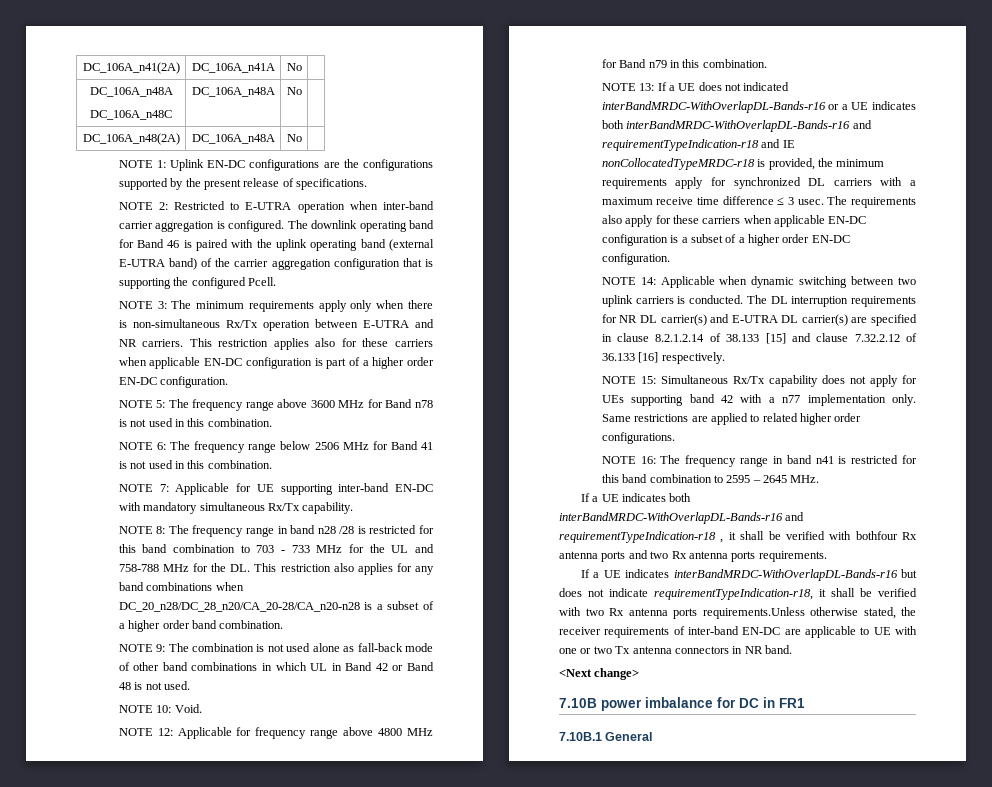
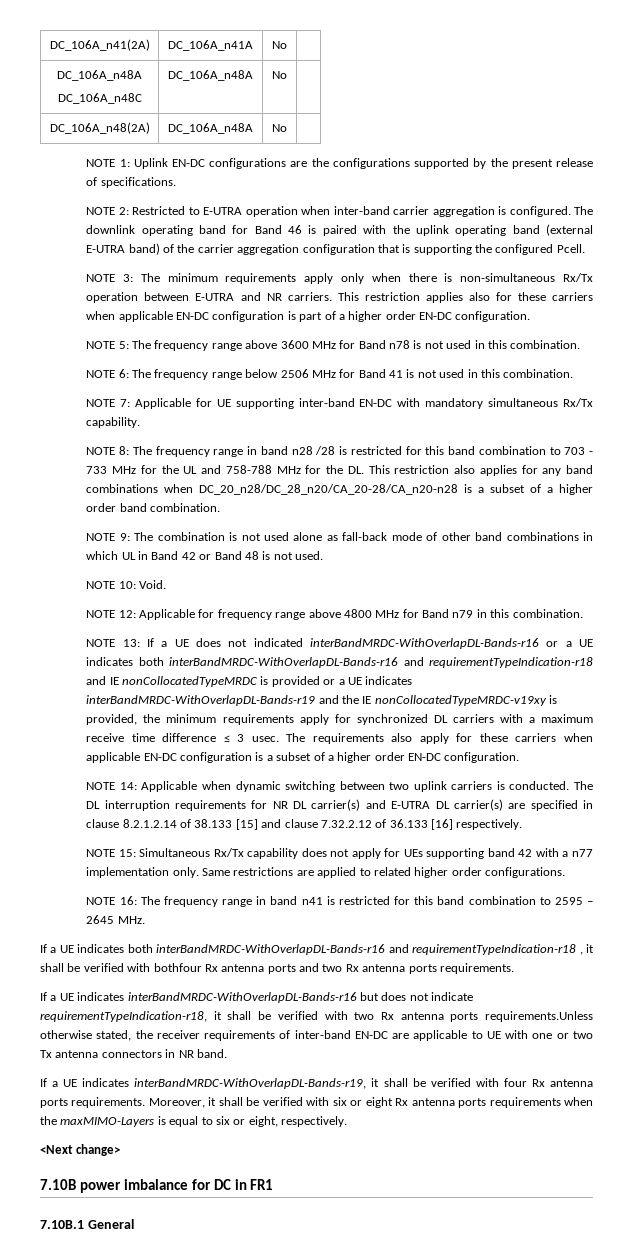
- NOTE 13: If a UE does not indicated interBandMRDC-WithOverlapDL-Bands-r16 or a UE indicates both interBandMRDC-WithOverlapDL-Bands-r16 and requirementTypeIndication-r18 and IE nonCollocatedTypeMRDC-r18 is provided, the minimum requirements apply for synchronized DL carriers with a maximum receive time difference ≤ 3 usec.
+ NOTE 13: If a UE does not indicated interBandMRDC-WithOverlapDL-Bands-r16 or a UE indicates both interBandMRDC-WithOverlapDL-Bands-r16 and requirementTypeIndication-r18 and IE nonCollocatedTypeMRDC is provided or a UE indicates interBandMRDC-WithOverlapDL-Bands-r19 and the IE nonCollocatedTypeMRDC-v19xy is provided, the minimum requirements apply for synchronized DL carriers with a maximum receive time difference ≤ 3 usec.
+ If a UE indicates interBandMRDC-WithOverlapDL-Bands-r19, it shall be verified with four Rx antenna ports requirements. Moreover, it shall be verified with six or eight Rx antenna ports requirements when the maxMIMO-Layers is equal to six or eight, respectively.

